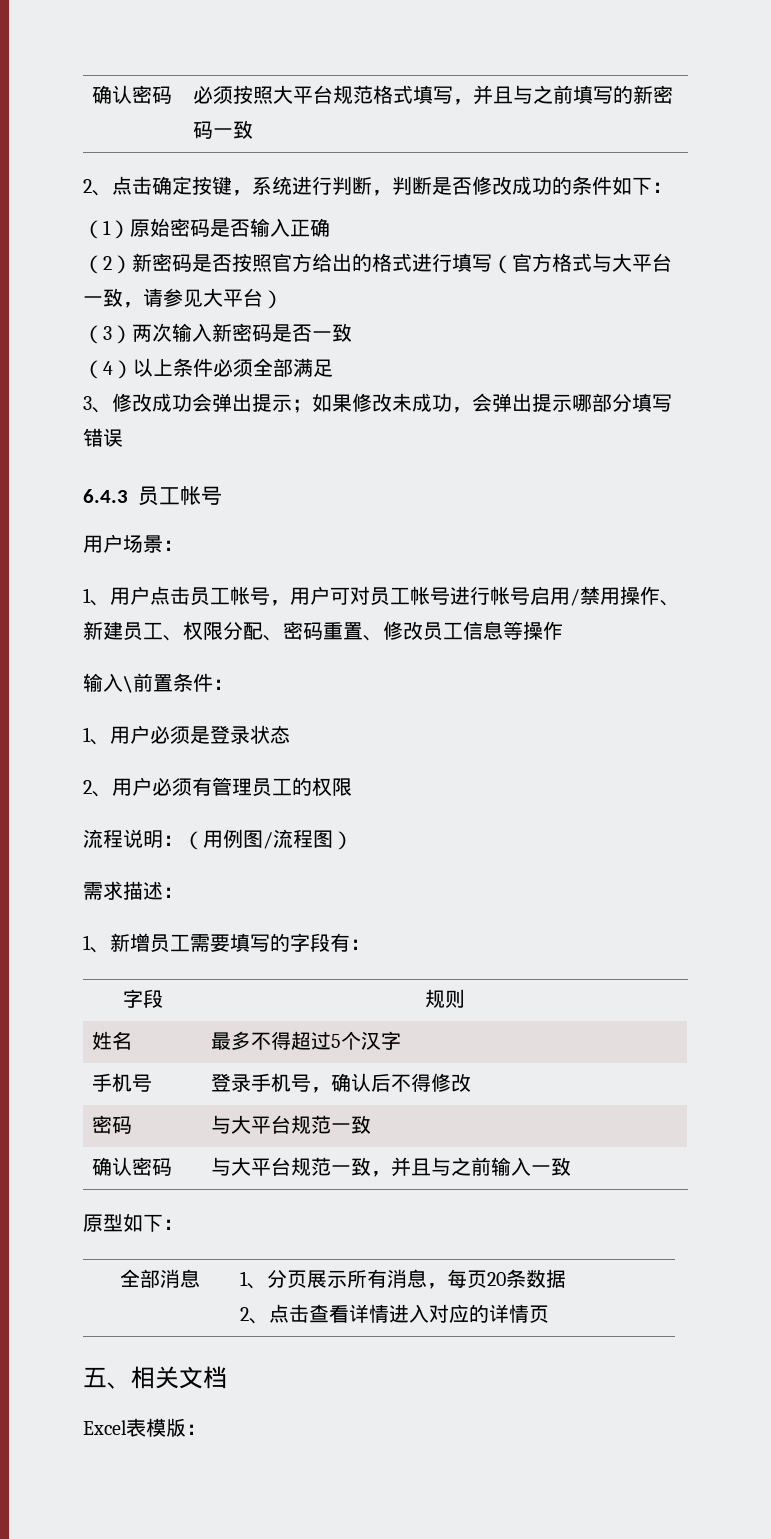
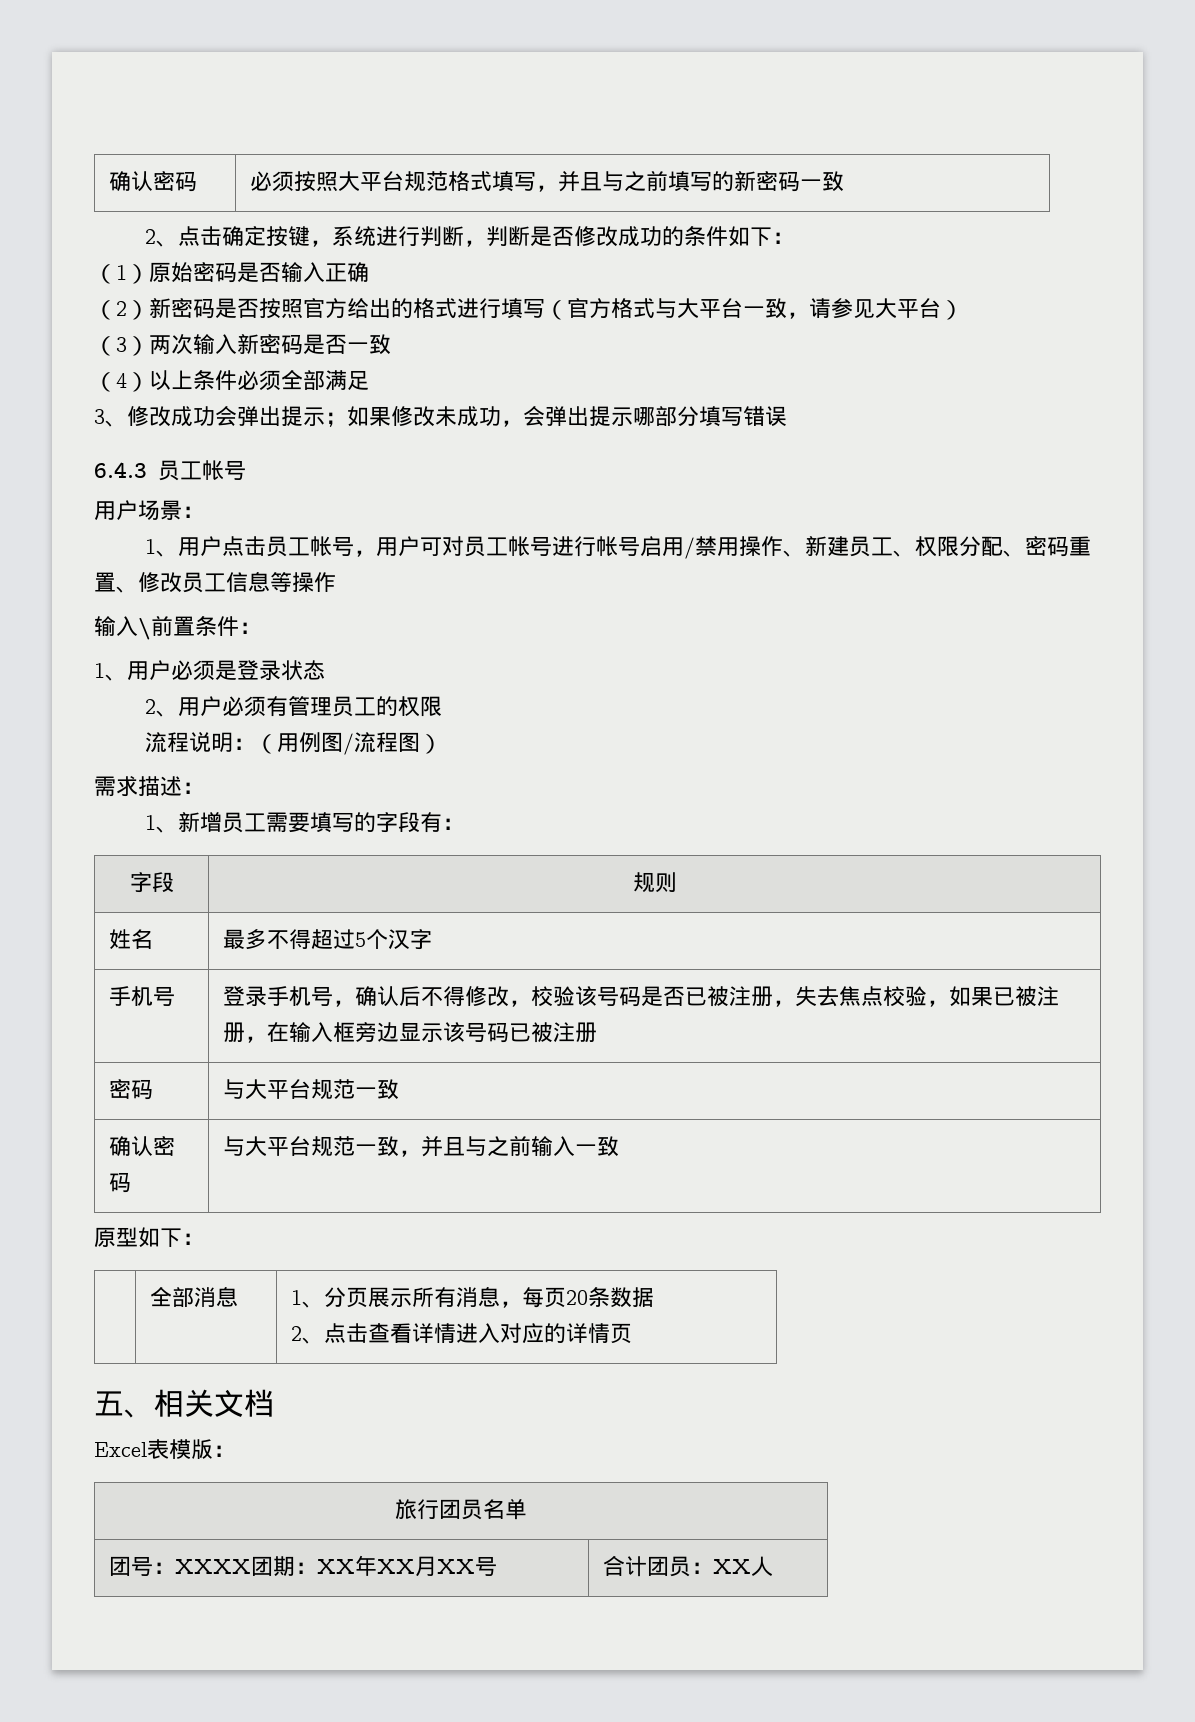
- 手机号 | 登录手机号，确认后不得修改
+ 手机号 | 登录手机号，确认后不得修改，校验该号码是否已被注册，失去焦点校验，如果已被注册，在输入框旁边显示该号码已被注册
+ 旅行团员名单
+ 团号：XXXX团期：XX年XX月XX号 | 合计团员：XX人

